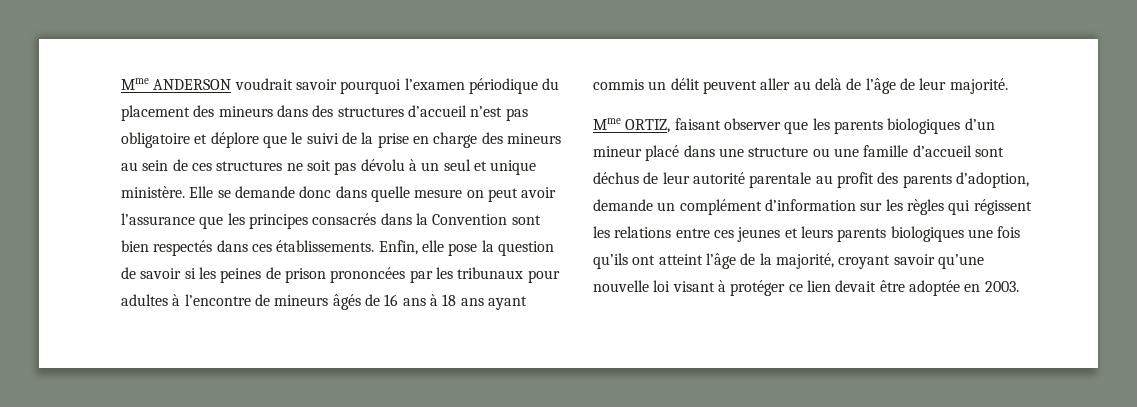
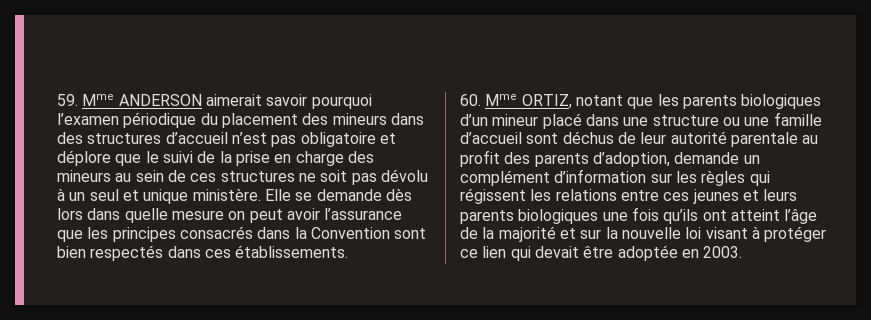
- Mme ANDERSON voudrait savoir pourquoi l’examen périodique du placement des mineurs dans des structures d’accueil n’est pas obligatoire et déplore que le suivi de la prise en charge des mineurs au sein de ces structures ne soit pas dévolu à un seul et unique ministère.
+ 59. Mme ANDERSON aimerait savoir pourquoi l’examen périodique du placement des mineurs dans des structures d’accueil n’est pas obligatoire et déplore que le suivi de la prise en charge des mineurs au sein de ces structures ne soit pas dévolu à un seul et unique ministère.
- Elle se demande donc dans quelle mesure on peut avoir l’assurance que les principes consacrés dans la Convention sont bien respectés dans ces établissements. Enfin, elle pose la question de savoir si les peines de prison prononcées par les tribunaux pour adultes à l’encontre de mineurs âgés de 16 ans à 18 ans ayant commis un délit peuvent aller au delà de l’âge de leur majorité.
- Mme ORTIZ, faisant observer que les parents biologiques d’un mineur placé dans une structure ou une famille d’accueil sont déchus de leur autorité parentale au profit des parents d’adoption, demande un complément d’information sur les règles qui régissent les relations entre ces jeunes et leurs parents biologiques une fois qu’ils ont atteint l’âge de la majorité, croyant savoir qu’une nouvelle loi visant à protéger ce lien devait être adoptée en 2003.
+ Elle se demande dès lors dans quelle mesure on peut avoir l’assurance que les principes consacrés dans la Convention sont bien respectés dans ces établissements.
+ 60. Mme ORTIZ, notant que les parents biologiques d’un mineur placé dans une structure ou une famille d’accueil sont déchus de leur autorité parentale au profit des parents d’adoption, demande un complément d’information sur les règles qui régissent les relations entre ces jeunes et leurs parents biologiques une fois qu’ils ont atteint l’âge de la majorité et sur la nouvelle loi visant à protéger ce lien qui devait être adoptée en 2003.

